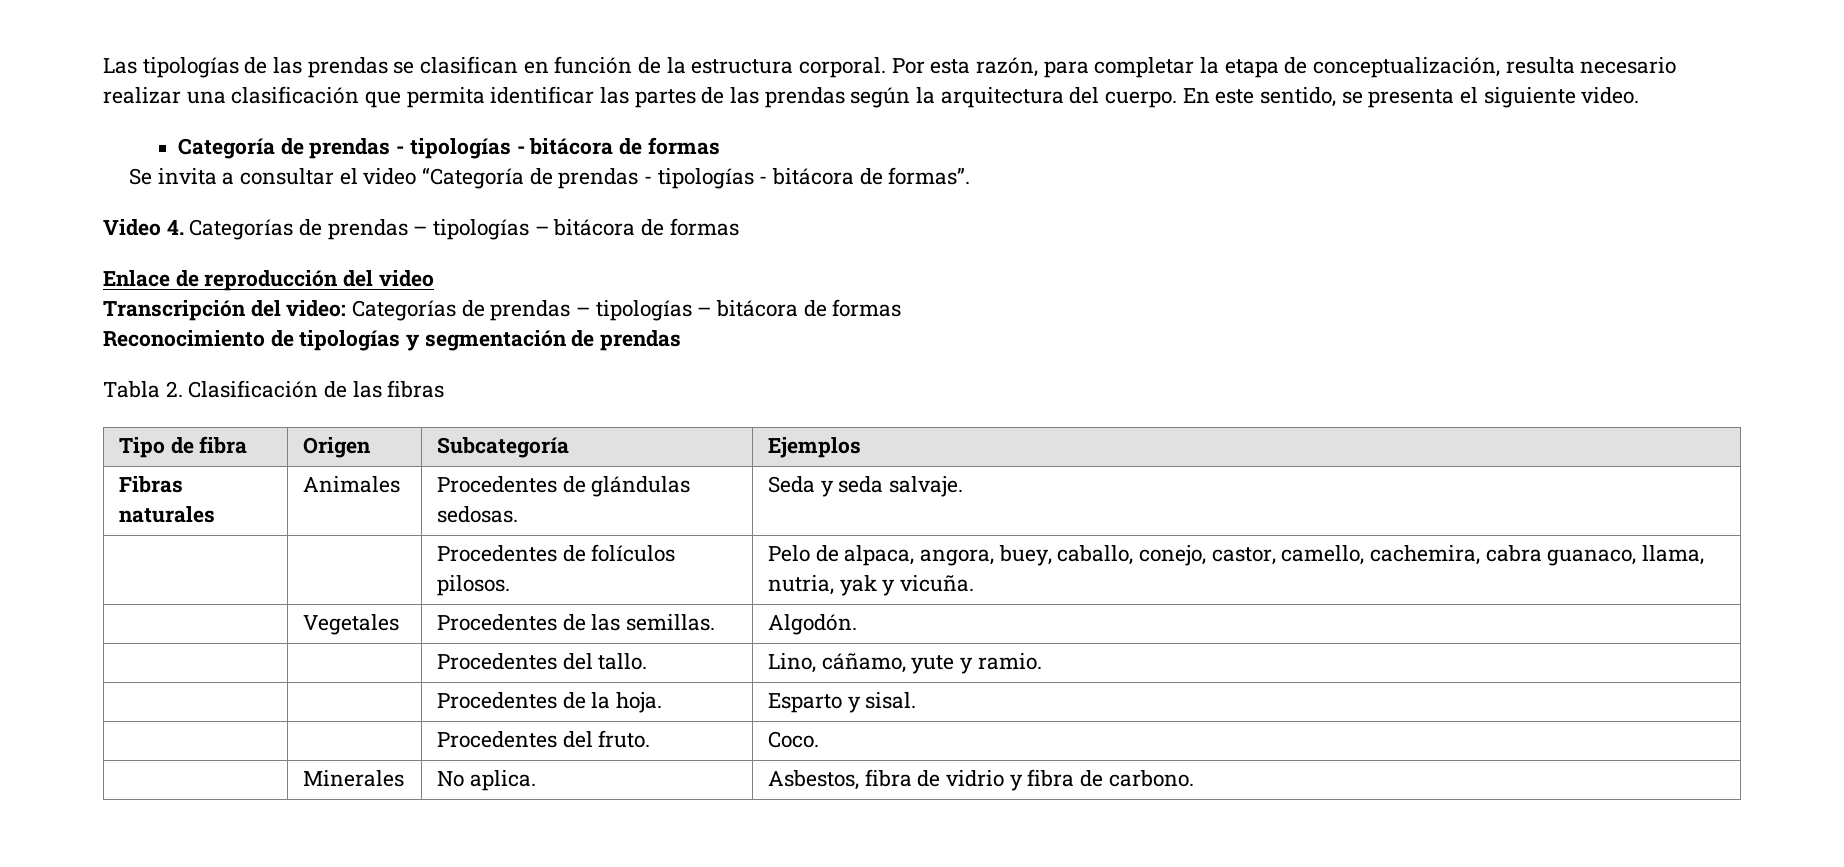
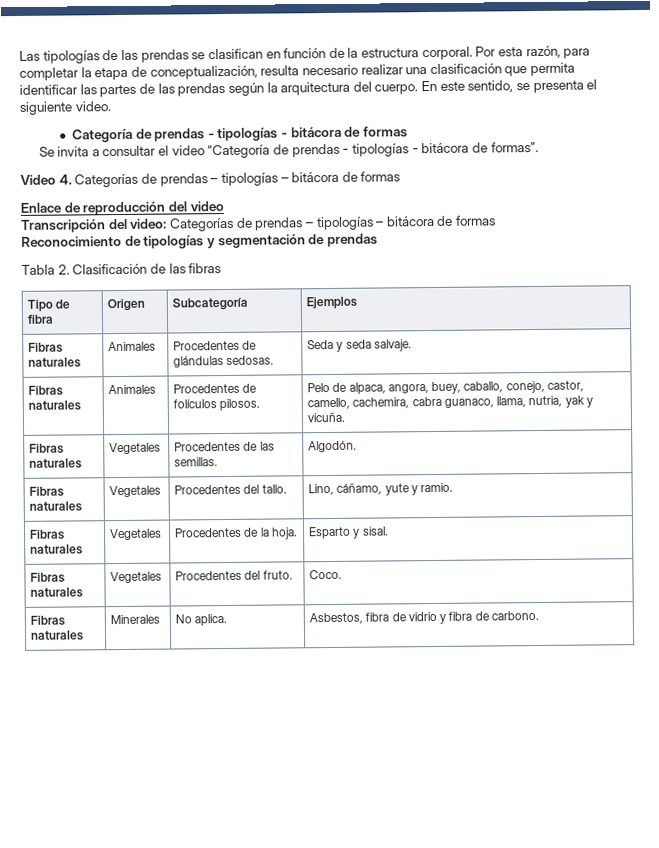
- | | Procedentes de folículos pilosos. | Pelo de alpaca, angora, buey, caballo, conejo, castor, camello, cachemira, cabra guanaco, llama, nutria, yak y vicuña.
+ Fibras naturales | Animales | Procedentes de folículos pilosos. | Pelo de alpaca, angora, buey, caballo, conejo, castor, camello, cachemira, cabra guanaco, llama, nutria, yak y vicuña.
- | Vegetales | Procedentes de las semillas. | Algodón.
+ Fibras naturales | Vegetales | Procedentes de las semillas. | Algodón.
- | | Procedentes del tallo. | Lino, cáñamo, yute y ramio.
+ Fibras naturales | Vegetales | Procedentes del tallo. | Lino, cáñamo, yute y ramio.
- | | Procedentes de la hoja. | Esparto y sisal.
+ Fibras naturales | Vegetales | Procedentes de la hoja. | Esparto y sisal.
- | | Procedentes del fruto. | Coco.
+ Fibras naturales | Vegetales | Procedentes del fruto. | Coco.
- | Minerales | No aplica. | Asbestos, fibra de vidrio y fibra de carbono.
+ Fibras naturales | Minerales | No aplica. | Asbestos, fibra de vidrio y fibra de carbono.

